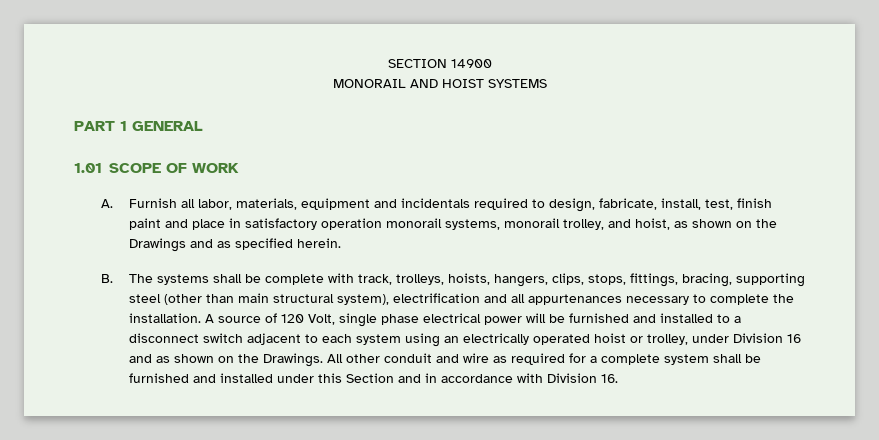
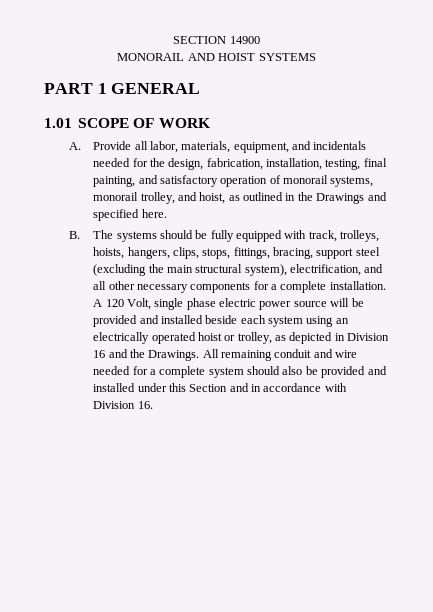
- A. Furnish all labor, materials, equipment and incidentals required to design, fabricate, install, test, finish paint and place in satisfactory operation monorail systems, monorail trolley, and hoist, as shown on the Drawings and as specified herein.
+ A. Provide all labor, materials, equipment, and incidentals needed for the design, fabrication, installation, testing, final painting, and satisfactory operation of monorail systems, monorail trolley, and hoist, as outlined in the Drawings and specified here.
- B. The systems shall be complete with track, trolleys, hoists, hangers, clips, stops, fittings, bracing, supporting steel (other than main structural system), electrification and all appurtenances necessary to complete the installation. A source of 120 Volt, single phase electrical power will be furnished and installed to a disconnect switch adjacent to each system using an electrically operated hoist or trolley, under Division 16 and as shown on the Drawings.
+ B. The systems should be fully equipped with track, trolleys, hoists, hangers, clips, stops, fittings, bracing, support steel (excluding the main structural system), electrification, and all other necessary components for a complete installation. A 120 Volt, single phase electric power source will be provided and installed beside each system using an electrically operated hoist or trolley, as depicted in Division 16 and the Drawings.
- All other conduit and wire as required for a complete system shall be furnished and installed under this Section and in accordance with Division 16.
+ All remaining conduit and wire needed for a complete system should also be provided and installed under this Section and in accordance with Division 16.

